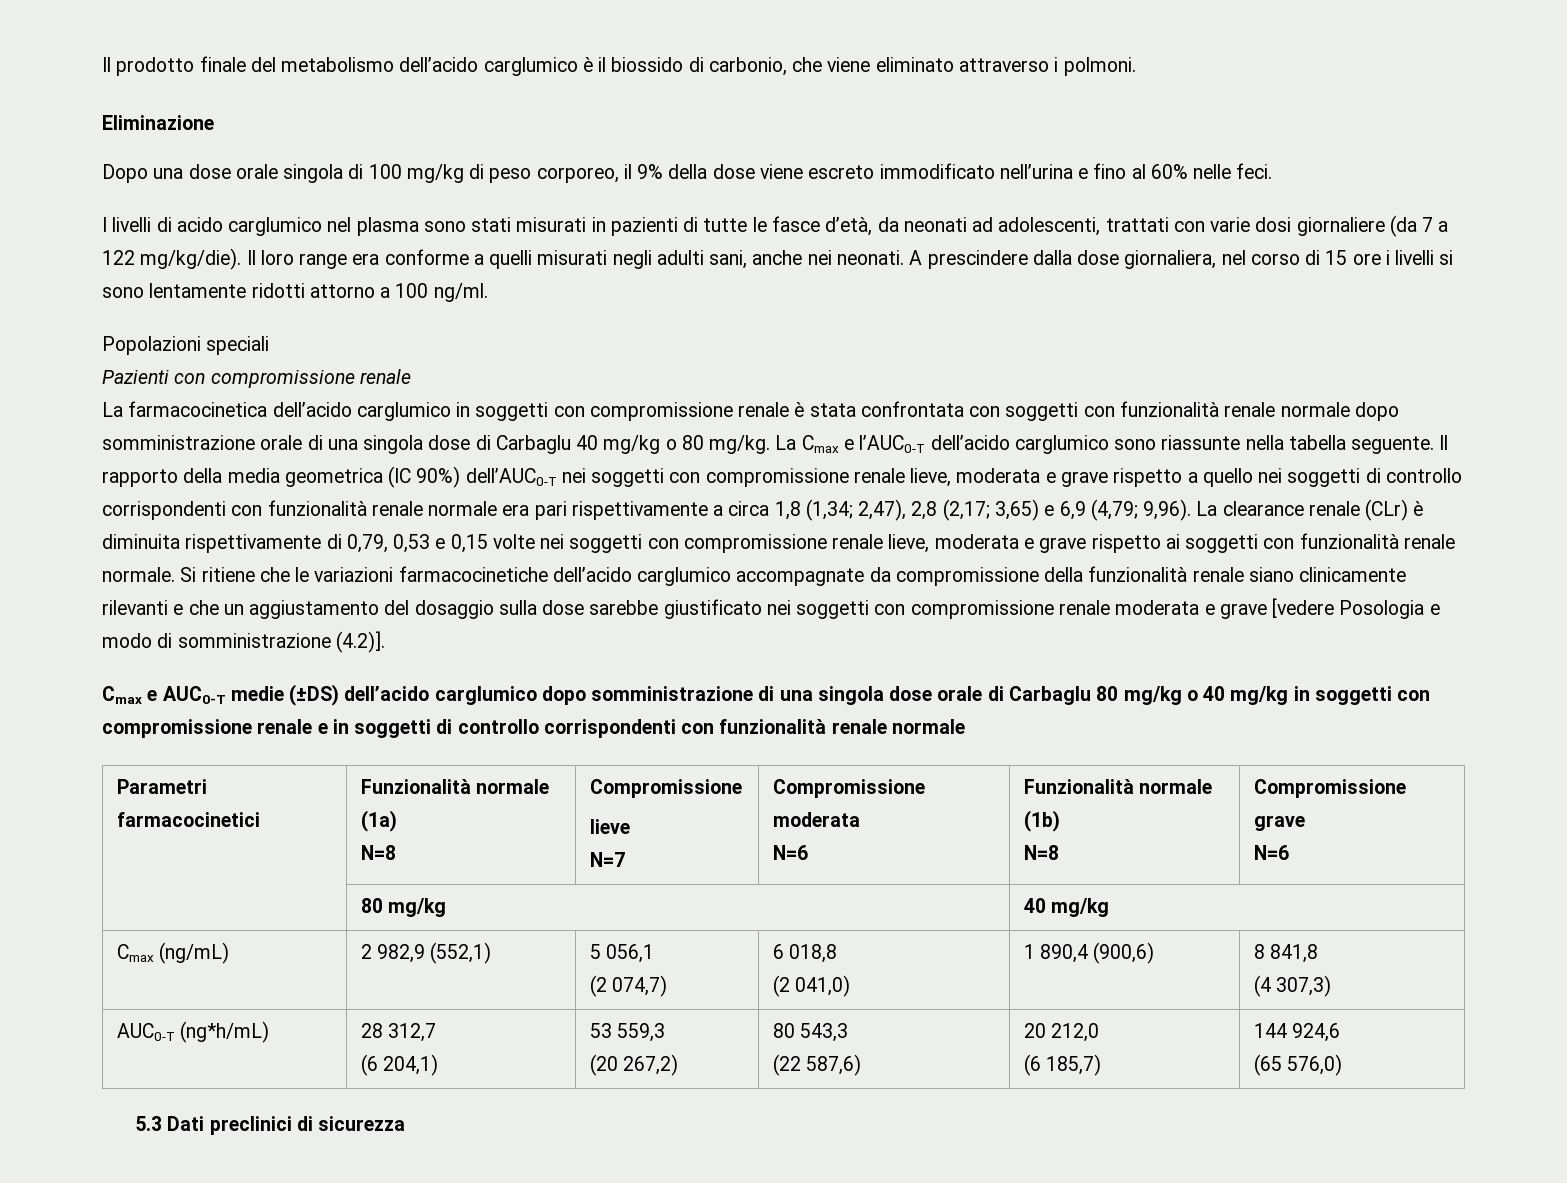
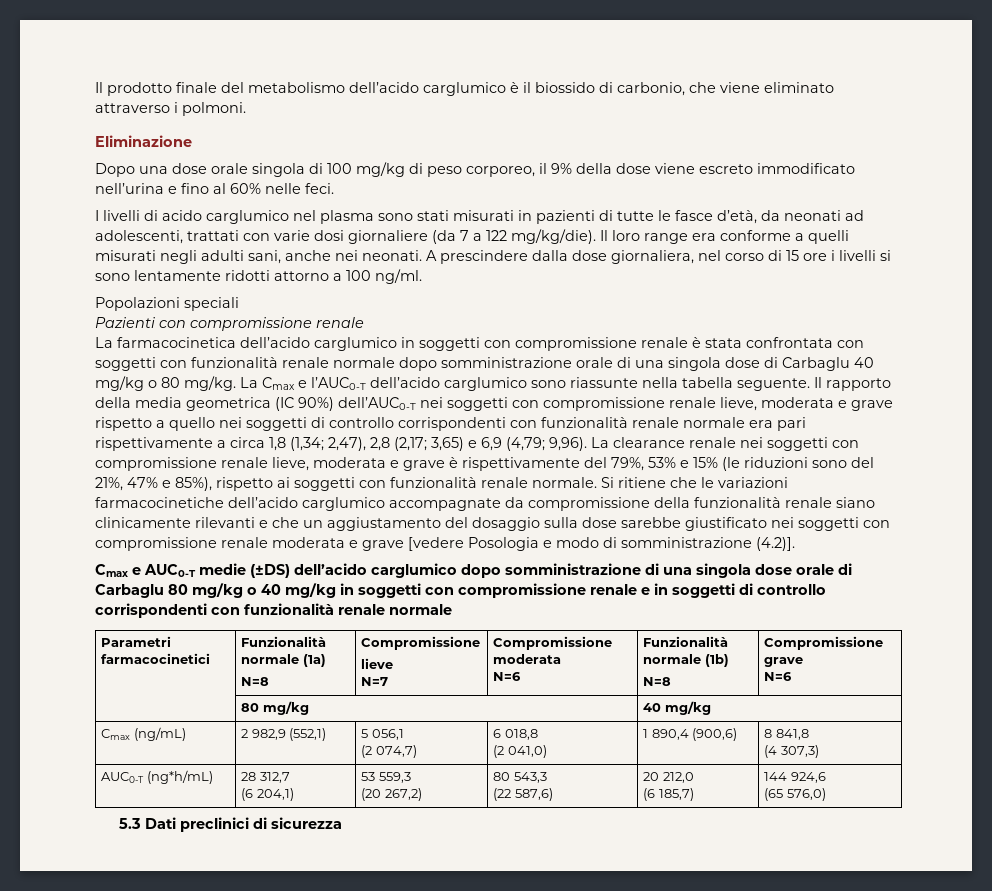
- La clearance renale (CLr) è diminuita rispettivamente di 0,79, 0,53 e 0,15 volte nei soggetti con compromissione renale lieve, moderata e grave rispetto ai soggetti con funzionalità renale normale.
+ La clearance renale nei soggetti con compromissione renale lieve, moderata e grave è rispettivamente del 79%, 53% e 15% (le riduzioni sono del 21%, 47% e 85%), rispetto ai soggetti con funzionalità renale normale.

